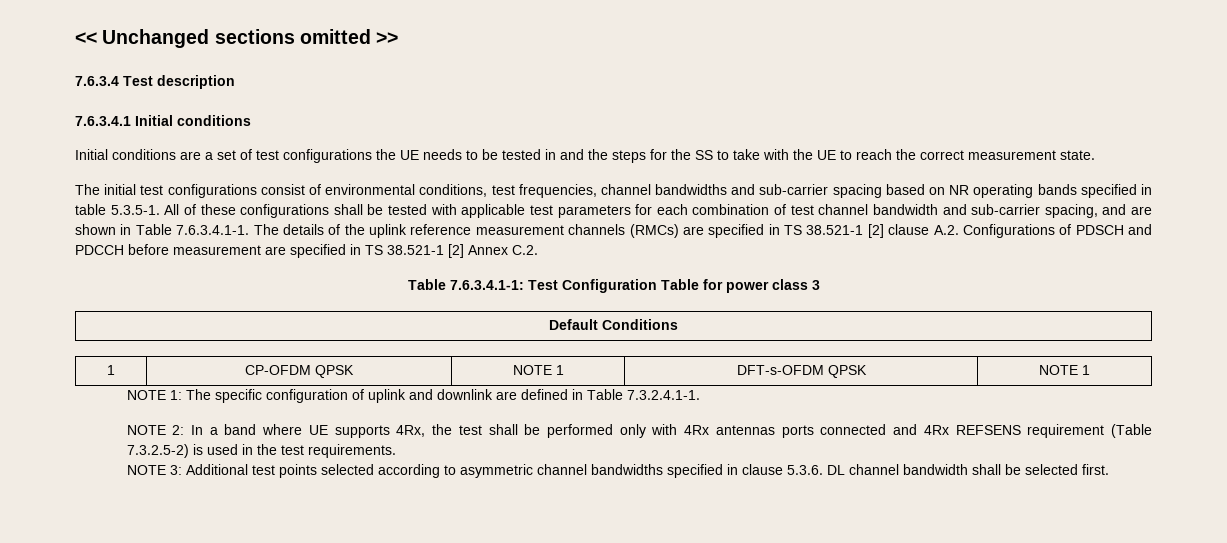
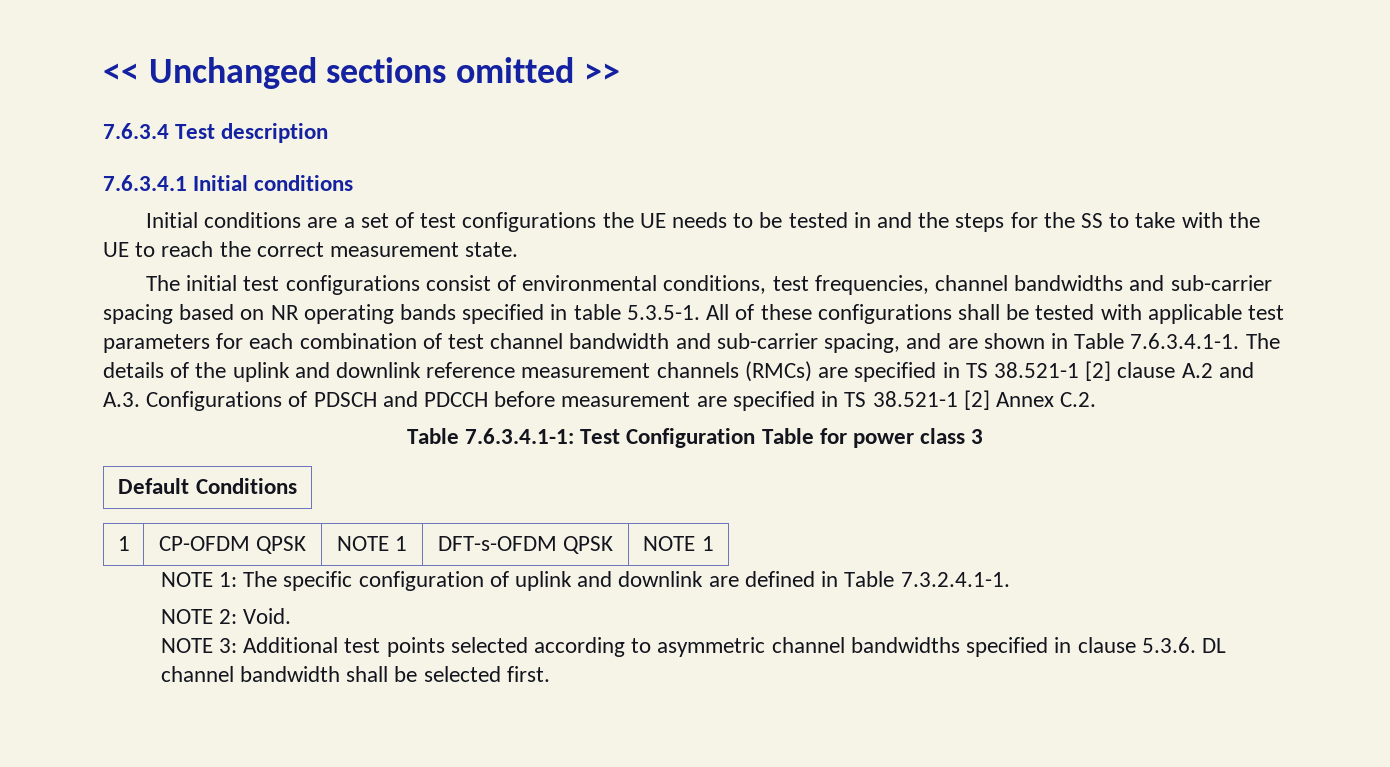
- The initial test configurations consist of environmental conditions, test frequencies, channel bandwidths and sub-carrier spacing based on NR operating bands specified in table 5.3.5-1. All of these configurations shall be tested with applicable test parameters for each combination of test channel bandwidth and sub-carrier spacing, and are shown in Table 7.6.3.4.1-1. The details of the uplink reference measurement channels (RMCs) are specified in TS 38.521-1 [2] clause A.2. Configurations of PDSCH and PDCCH before measurement are specified in TS 38.521-1 [2] Annex C.2.
+ The initial test configurations consist of environmental conditions, test frequencies, channel bandwidths and sub-carrier spacing based on NR operating bands specified in table 5.3.5-1. All of these configurations shall be tested with applicable test parameters for each combination of test channel bandwidth and sub-carrier spacing, and are shown in Table 7.6.3.4.1-1. The details of the uplink and downlink reference measurement channels (RMCs) are specified in TS 38.521-1 [2] clause A.2 and A.3. Configurations of PDSCH and PDCCH before measurement are specified in TS 38.521-1 [2] Annex C.2.
- NOTE 2: In a band where UE supports 4Rx, the test shall be performed only with 4Rx antennas ports connected and 4Rx REFSENS requirement (Table 7.3.2.5-2) is used in the test requirements.
+ NOTE 2: Void.

